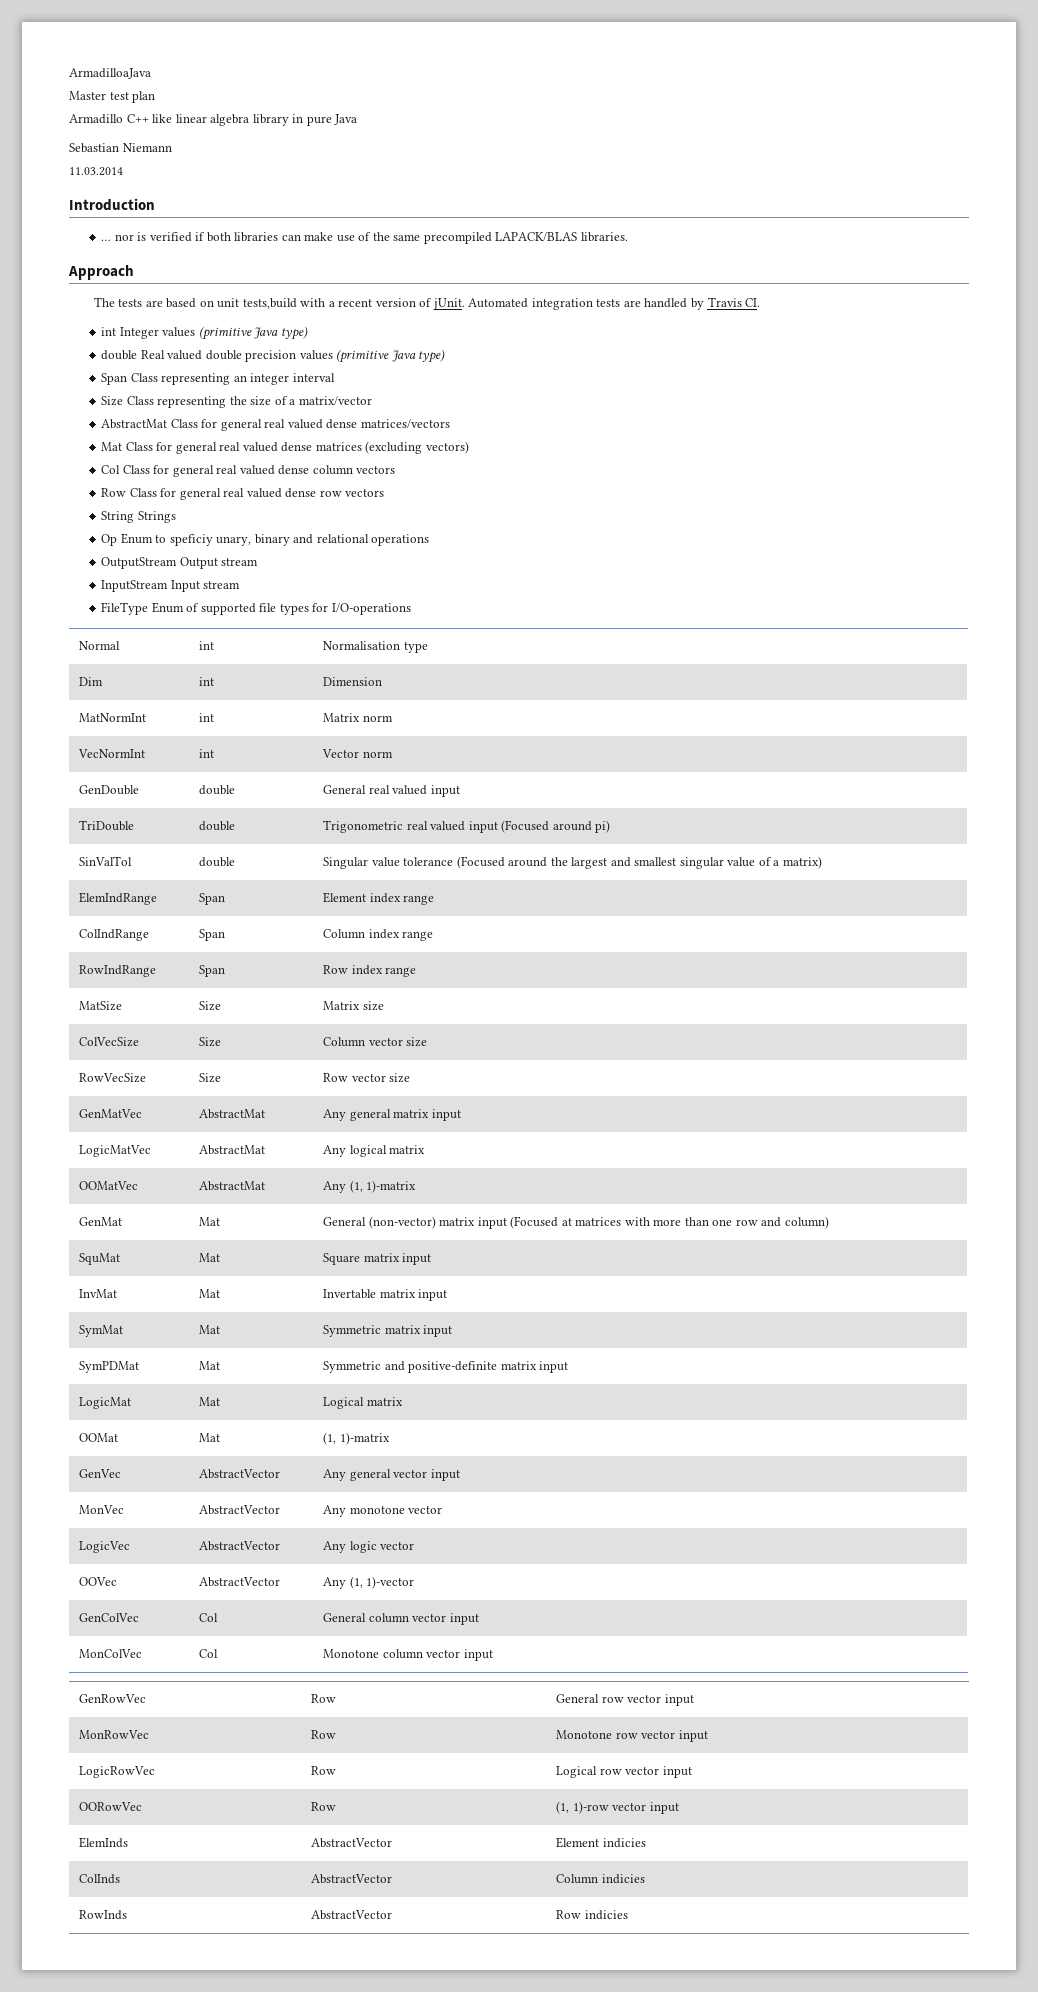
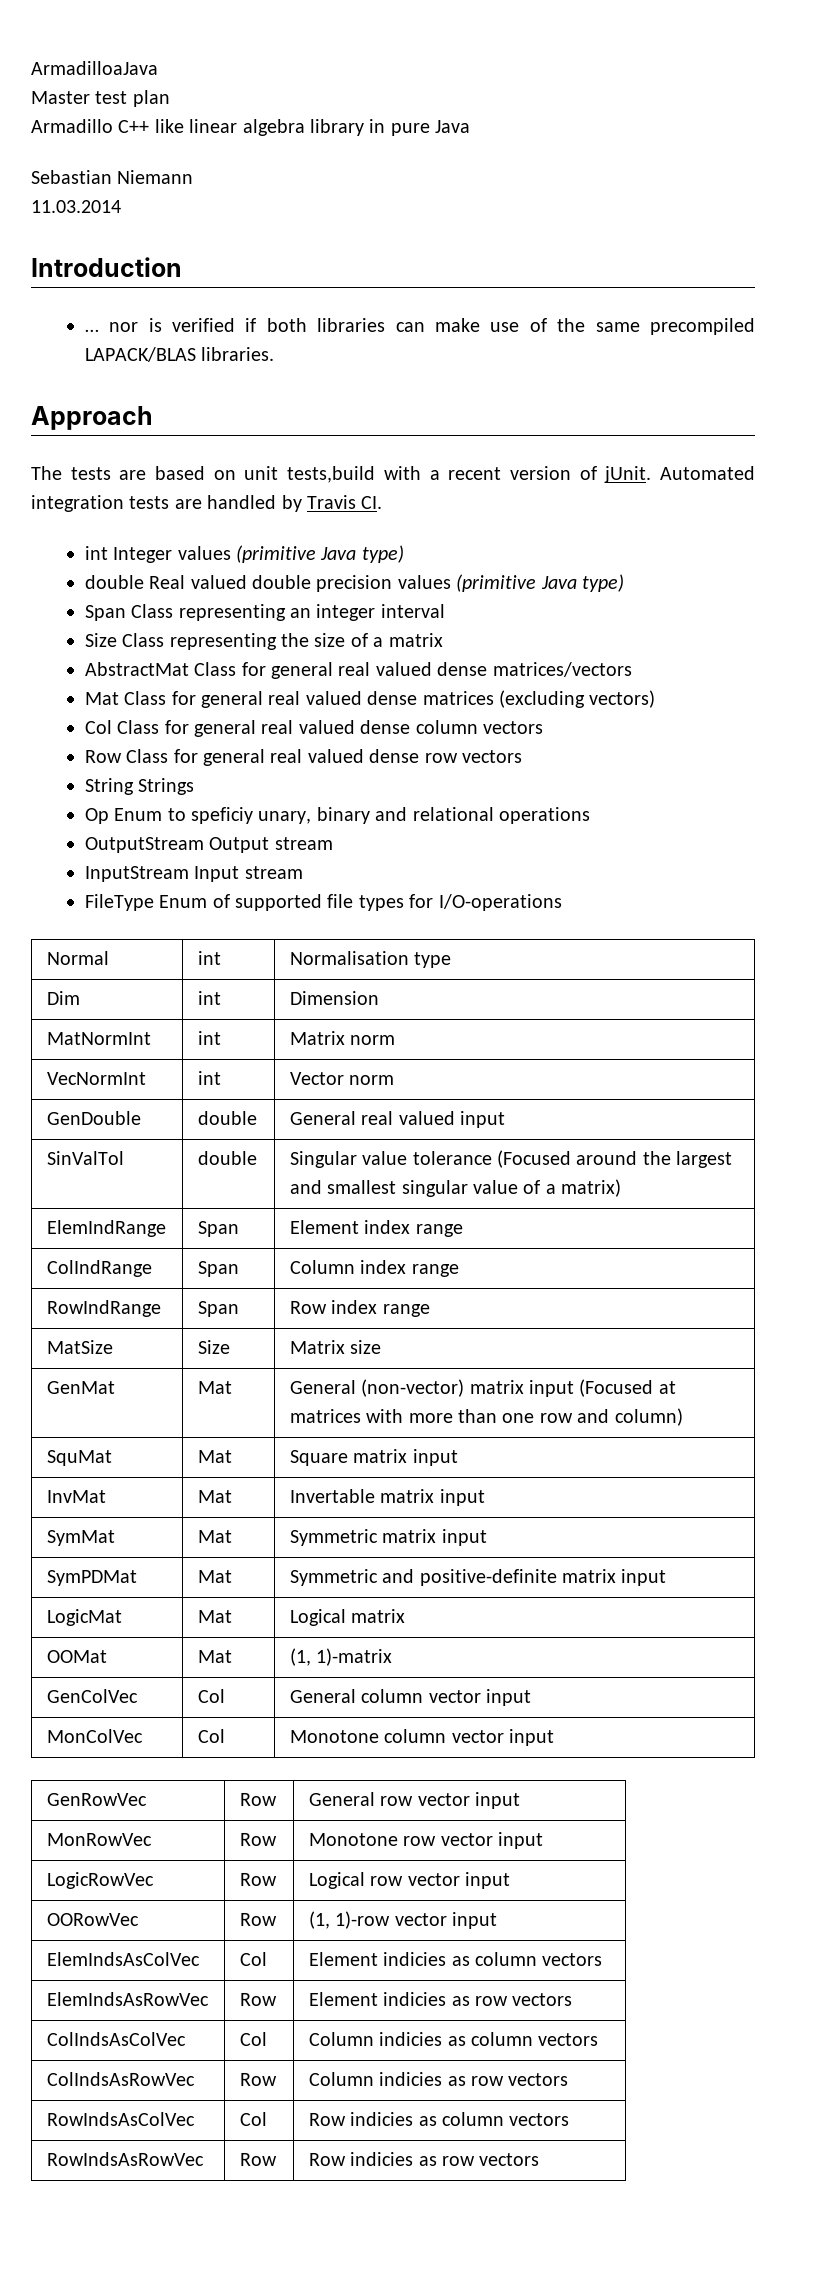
- Size Class representing the size of a matrix/vector
+ Size Class representing the size of a matrix
- TriDouble | double | Trigonometric real valued input (Focused around pi)
- ColVecSize | Size | Column vector size
- RowVecSize | Size | Row vector size
- GenMatVec | AbstractMat | Any general matrix input
- LogicMatVec | AbstractMat | Any logical matrix
- OOMatVec | AbstractMat | Any (1, 1)-matrix
- GenVec | AbstractVector | Any general vector input
- MonVec | AbstractVector | Any monotone vector
- LogicVec | AbstractVector | Any logic vector
- OOVec | AbstractVector | Any (1, 1)-vector
- ElemInds | AbstractVector | Element indicies
- ColInds | AbstractVector | Column indicies
- RowInds | AbstractVector | Row indicies
+ ElemIndsAsColVec | Col | Element indicies as column vectors
+ ElemIndsAsRowVec | Row | Element indicies as row vectors
+ ColIndsAsColVec | Col | Column indicies as column vectors
+ ColIndsAsRowVec | Row | Column indicies as row vectors
+ RowIndsAsColVec | Col | Row indicies as column vectors
+ RowIndsAsRowVec | Row | Row indicies as row vectors

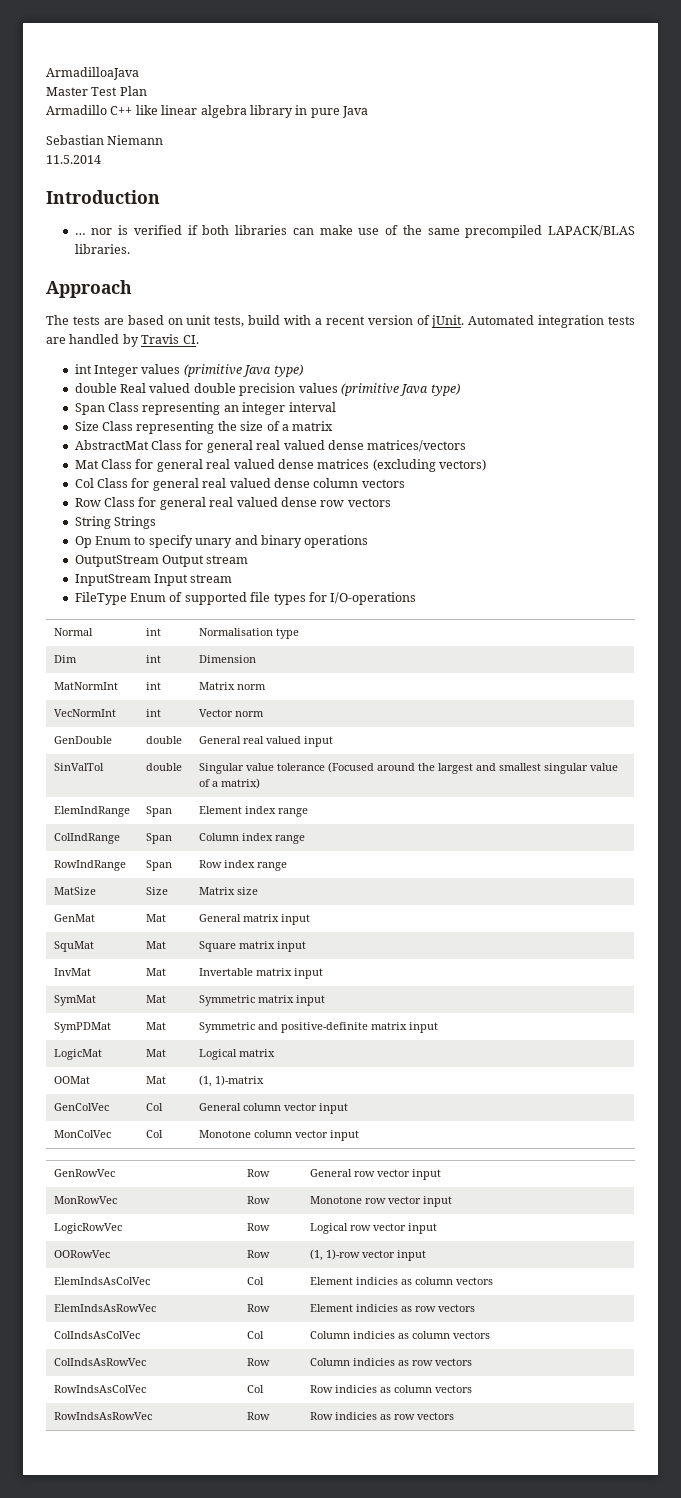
- Master test plan
+ Master Test Plan
- 11.03.2014
+ 11.5.2014
- The tests are based on unit tests,build with a recent version of jUnit.
+ The tests are based on unit tests, build with a recent version of jUnit.
- Op Enum to speficiy unary, binary and relational operations
+ Op Enum to specify unary and binary operations
- GenMat | Mat | General (non-vector) matrix input (Focused at matrices with more than one row and column)
+ GenMat | Mat | General matrix input

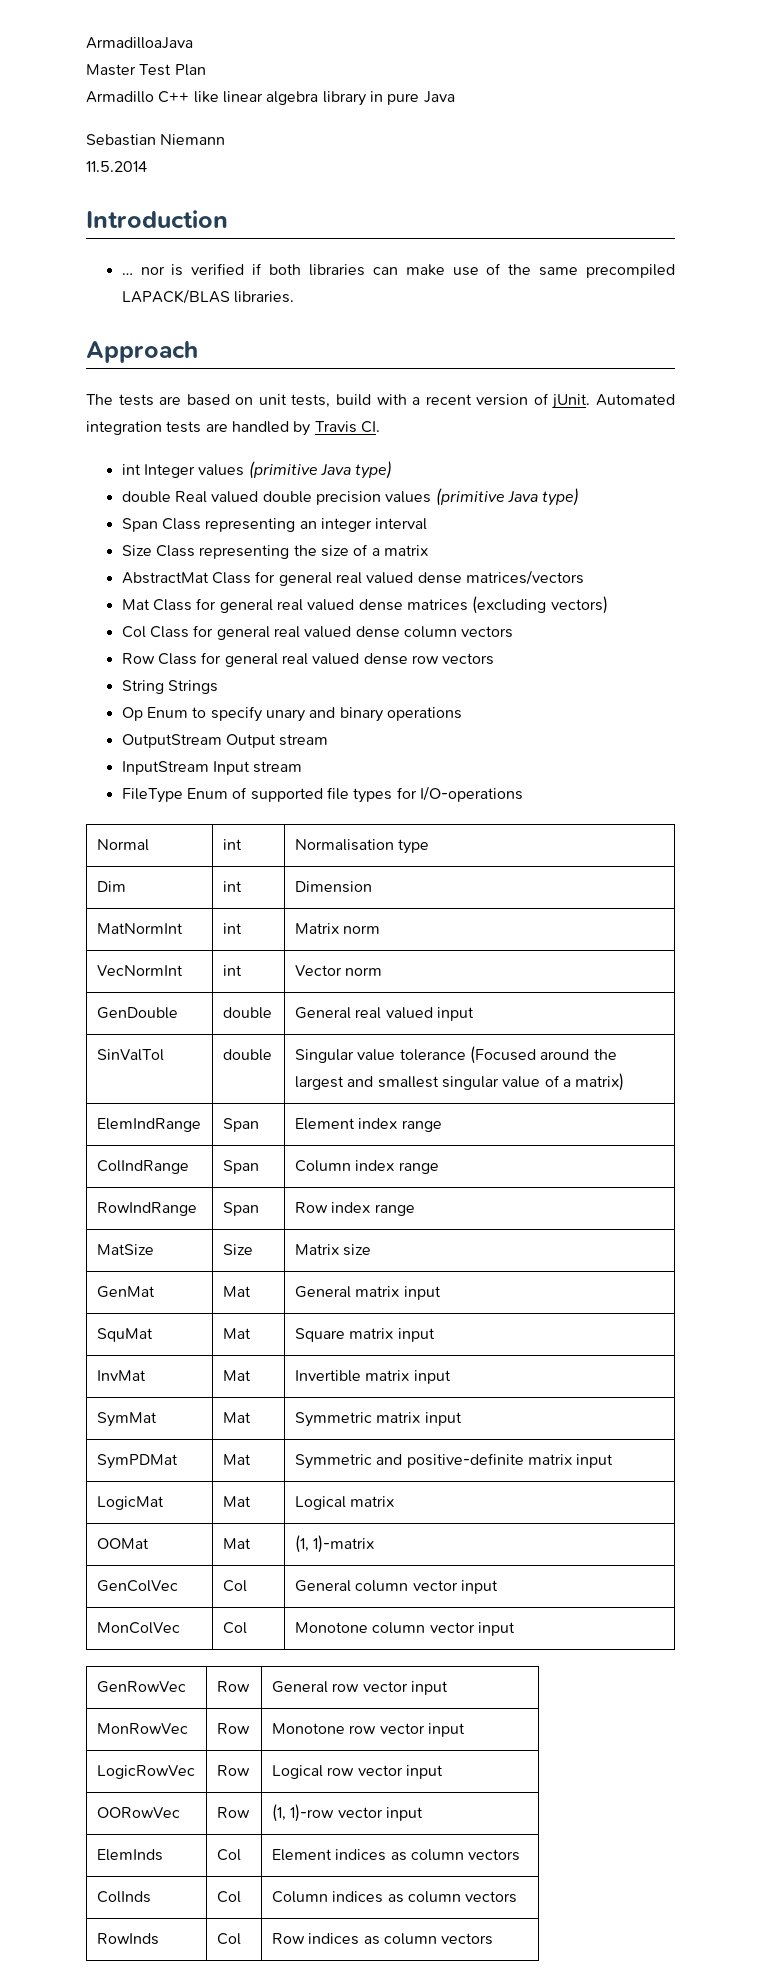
- InvMat | Mat | Invertable matrix input
+ InvMat | Mat | Invertible matrix input
- ElemIndsAsColVec | Col | Element indicies as column vectors
- ElemIndsAsRowVec | Row | Element indicies as row vectors
- ColIndsAsColVec | Col | Column indicies as column vectors
- ColIndsAsRowVec | Row | Column indicies as row vectors
- RowIndsAsColVec | Col | Row indicies as column vectors
- RowIndsAsRowVec | Row | Row indicies as row vectors
+ ElemInds | Col | Element indices as column vectors
+ ColInds | Col | Column indices as column vectors
+ RowInds | Col | Row indices as column vectors

